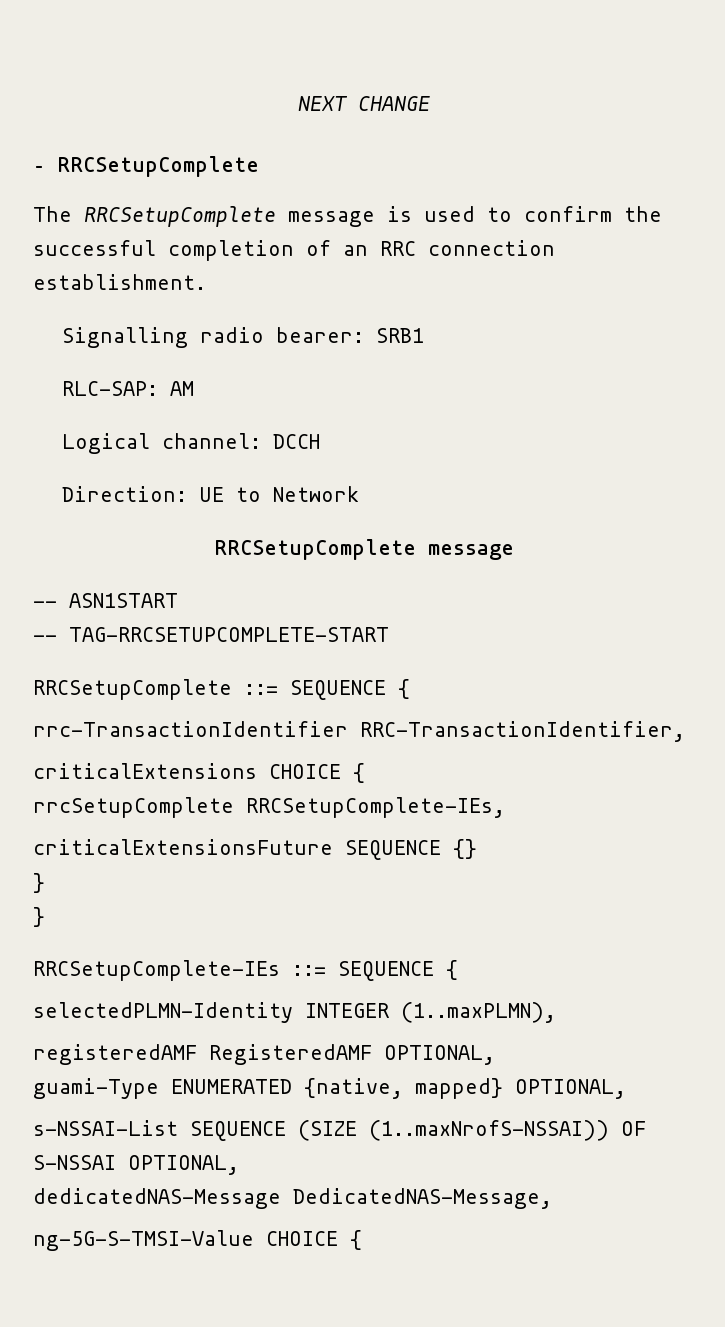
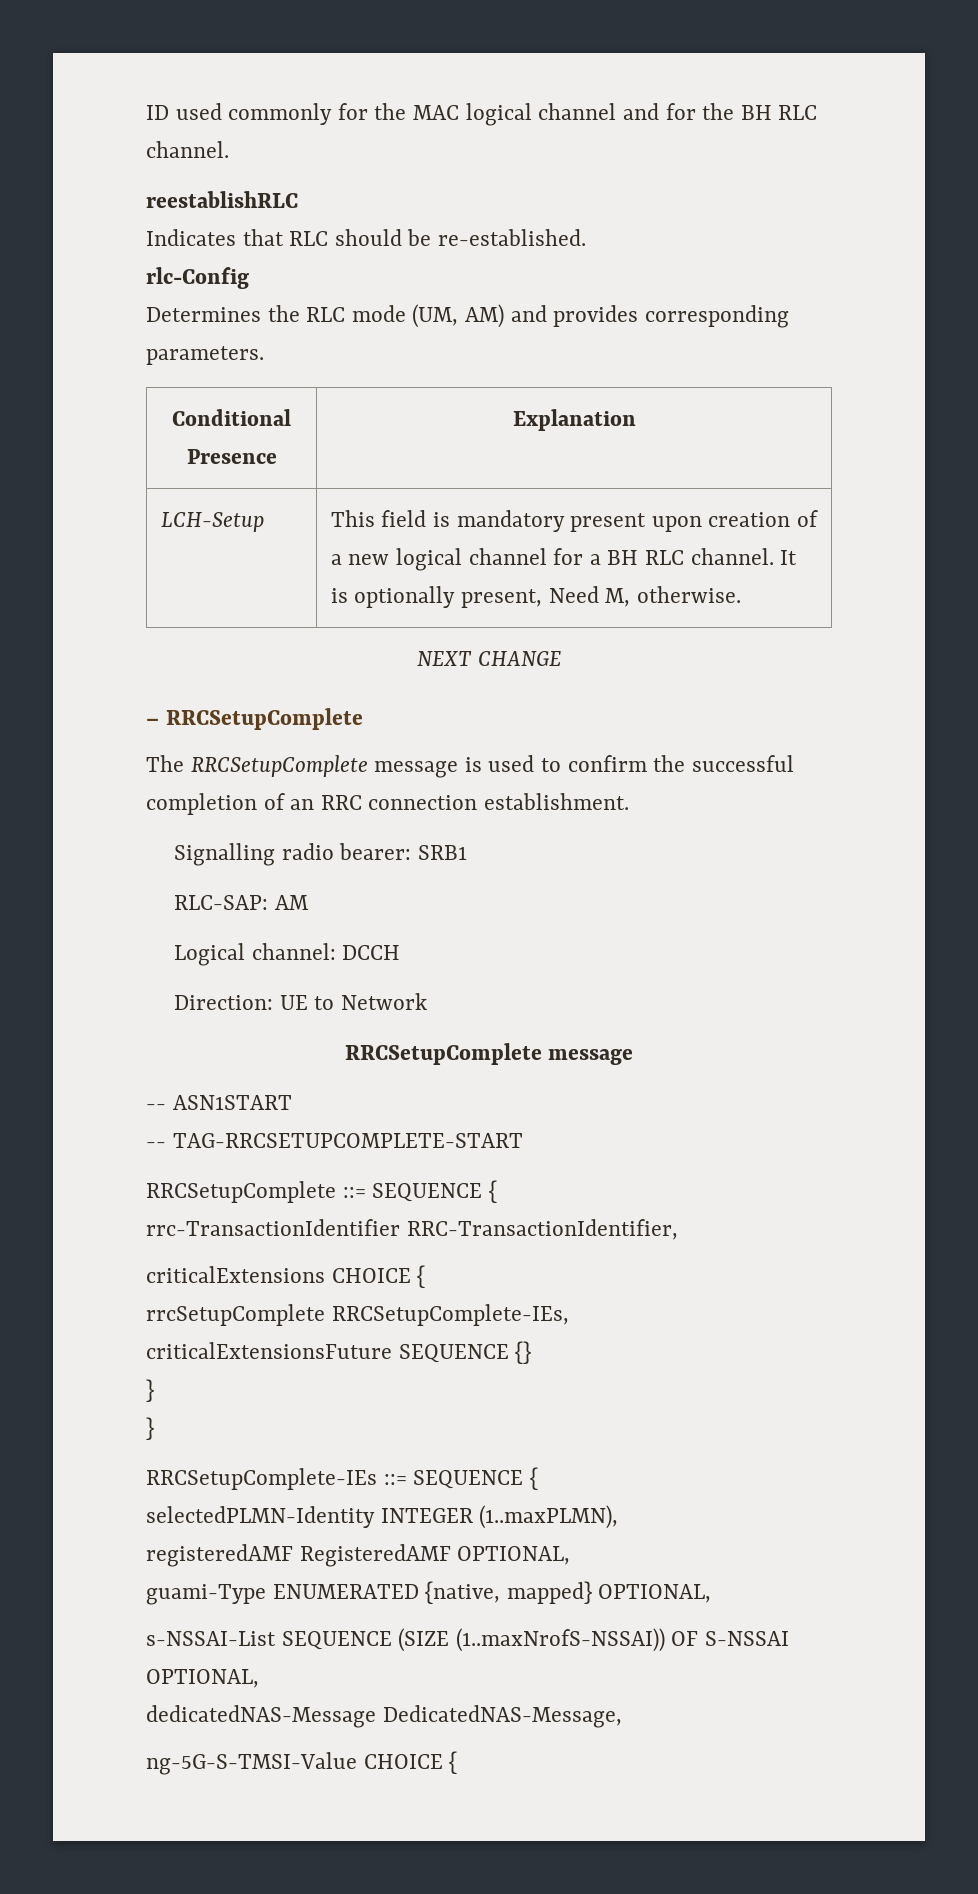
+ ID used commonly for the MAC logical channel and for the BH RLC channel.
+ reestablishRLC
+ Indicates that RLC should be re-established.
+ rlc-Config
+ Determines the RLC mode (UM, AM) and provides corresponding parameters.
+ Conditional Presence | Explanation
+ LCH-Setup | This field is mandatory present upon creation of a new logical channel for a BH RLC channel. It is optionally present, Need M, otherwise.

